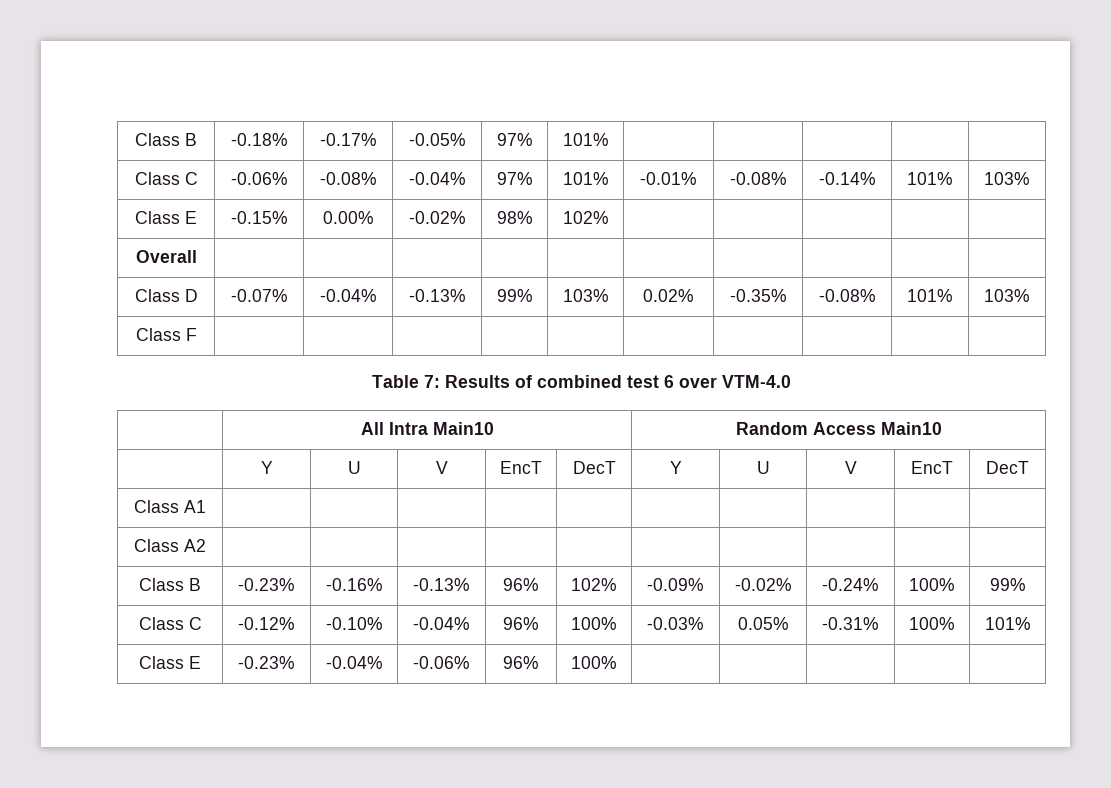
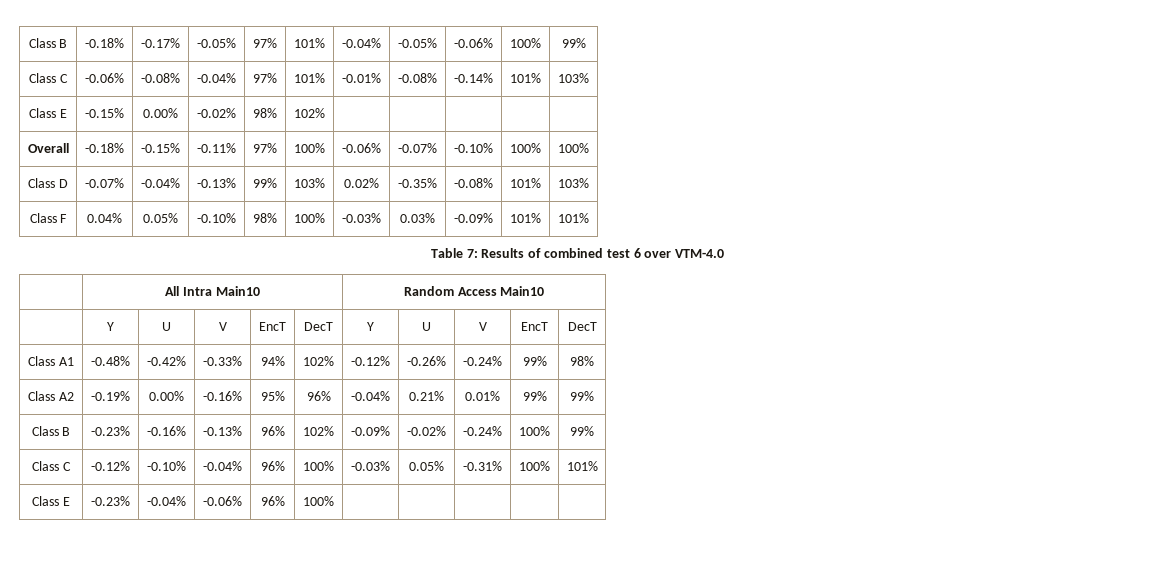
- Class B | -0.18% | -0.17% | -0.05% | 97% | 101% | | | | |
+ Class B | -0.18% | -0.17% | -0.05% | 97% | 101% | -0.04% | -0.05% | -0.06% | 100% | 99%
- Overall | | | | | | | | | |
+ Overall | -0.18% | -0.15% | -0.11% | 97% | 100% | -0.06% | -0.07% | -0.10% | 100% | 100%
- Class F | | | | | | | | | |
+ Class F | 0.04% | 0.05% | -0.10% | 98% | 100% | -0.03% | 0.03% | -0.09% | 101% | 101%
- Class A1 | | | | | | | | | |
- Class A2 | | | | | | | | | |
+ Class A1 | -0.48% | -0.42% | -0.33% | 94% | 102% | -0.12% | -0.26% | -0.24% | 99% | 98%
+ Class A2 | -0.19% | 0.00% | -0.16% | 95% | 96% | -0.04% | 0.21% | 0.01% | 99% | 99%

